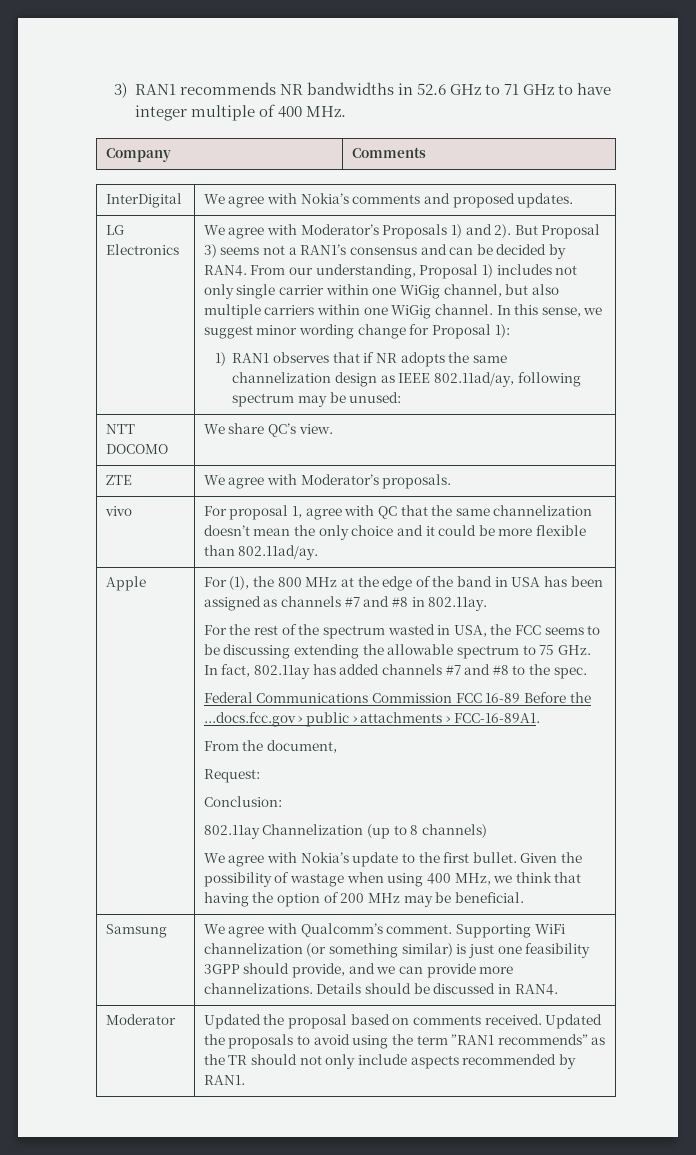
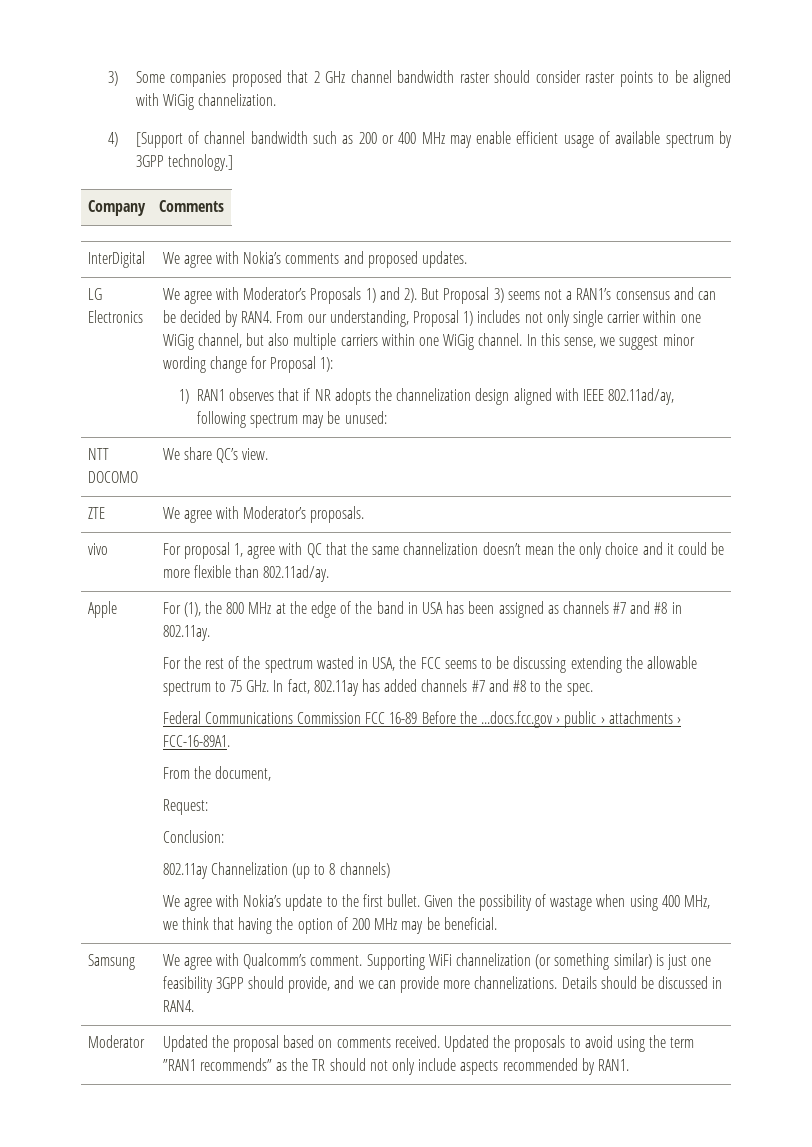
- 3) RAN1 recommends NR bandwidths in 52.6 GHz to 71 GHz to have integer multiple of 400 MHz.
+ 3) Some companies proposed that 2 GHz channel bandwidth raster should consider raster points to be aligned with WiGig channelization.
+ 4) [Support of channel bandwidth such as 200 or 400 MHz may enable efficient usage of available spectrum by 3GPP technology.]
- 1) RAN1 observes that if NR adopts the same channelization design as IEEE 802.11ad/ay, following spectrum may be unused:
+ 1) RAN1 observes that if NR adopts the channelization design aligned with IEEE 802.11ad/ay, following spectrum may be unused:

